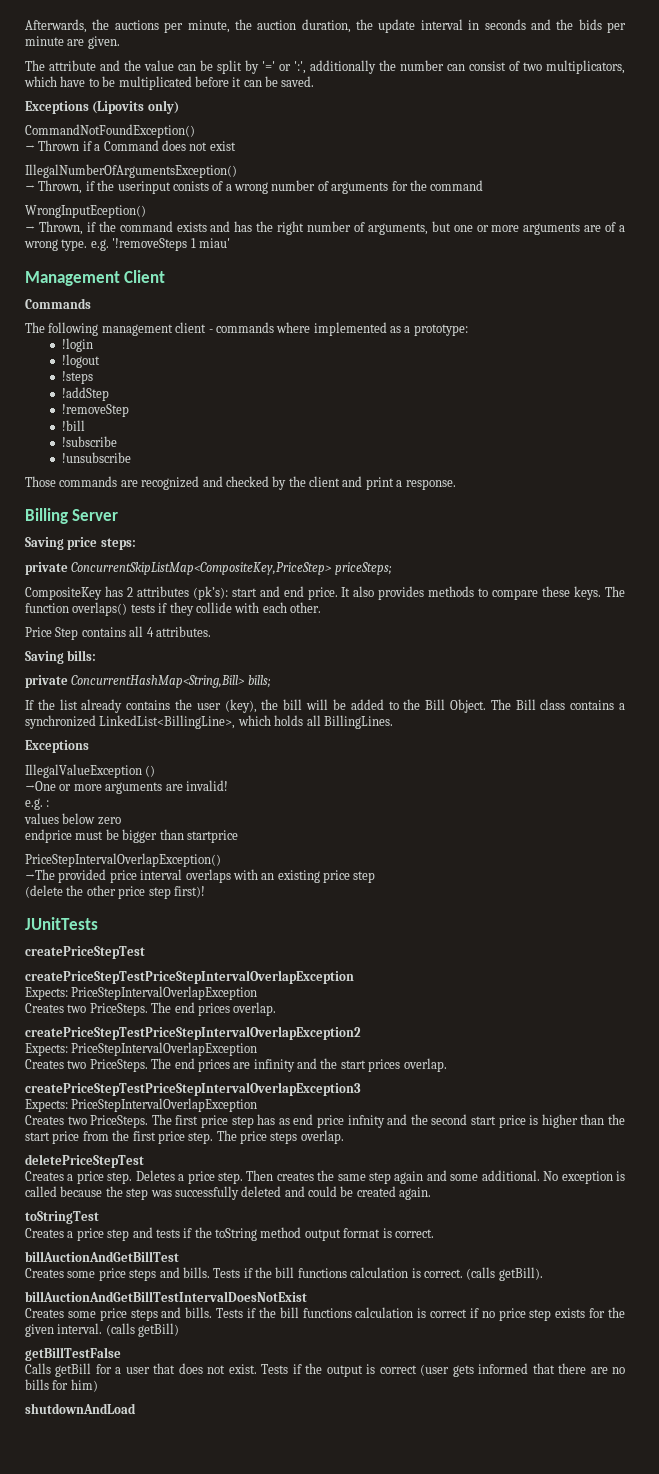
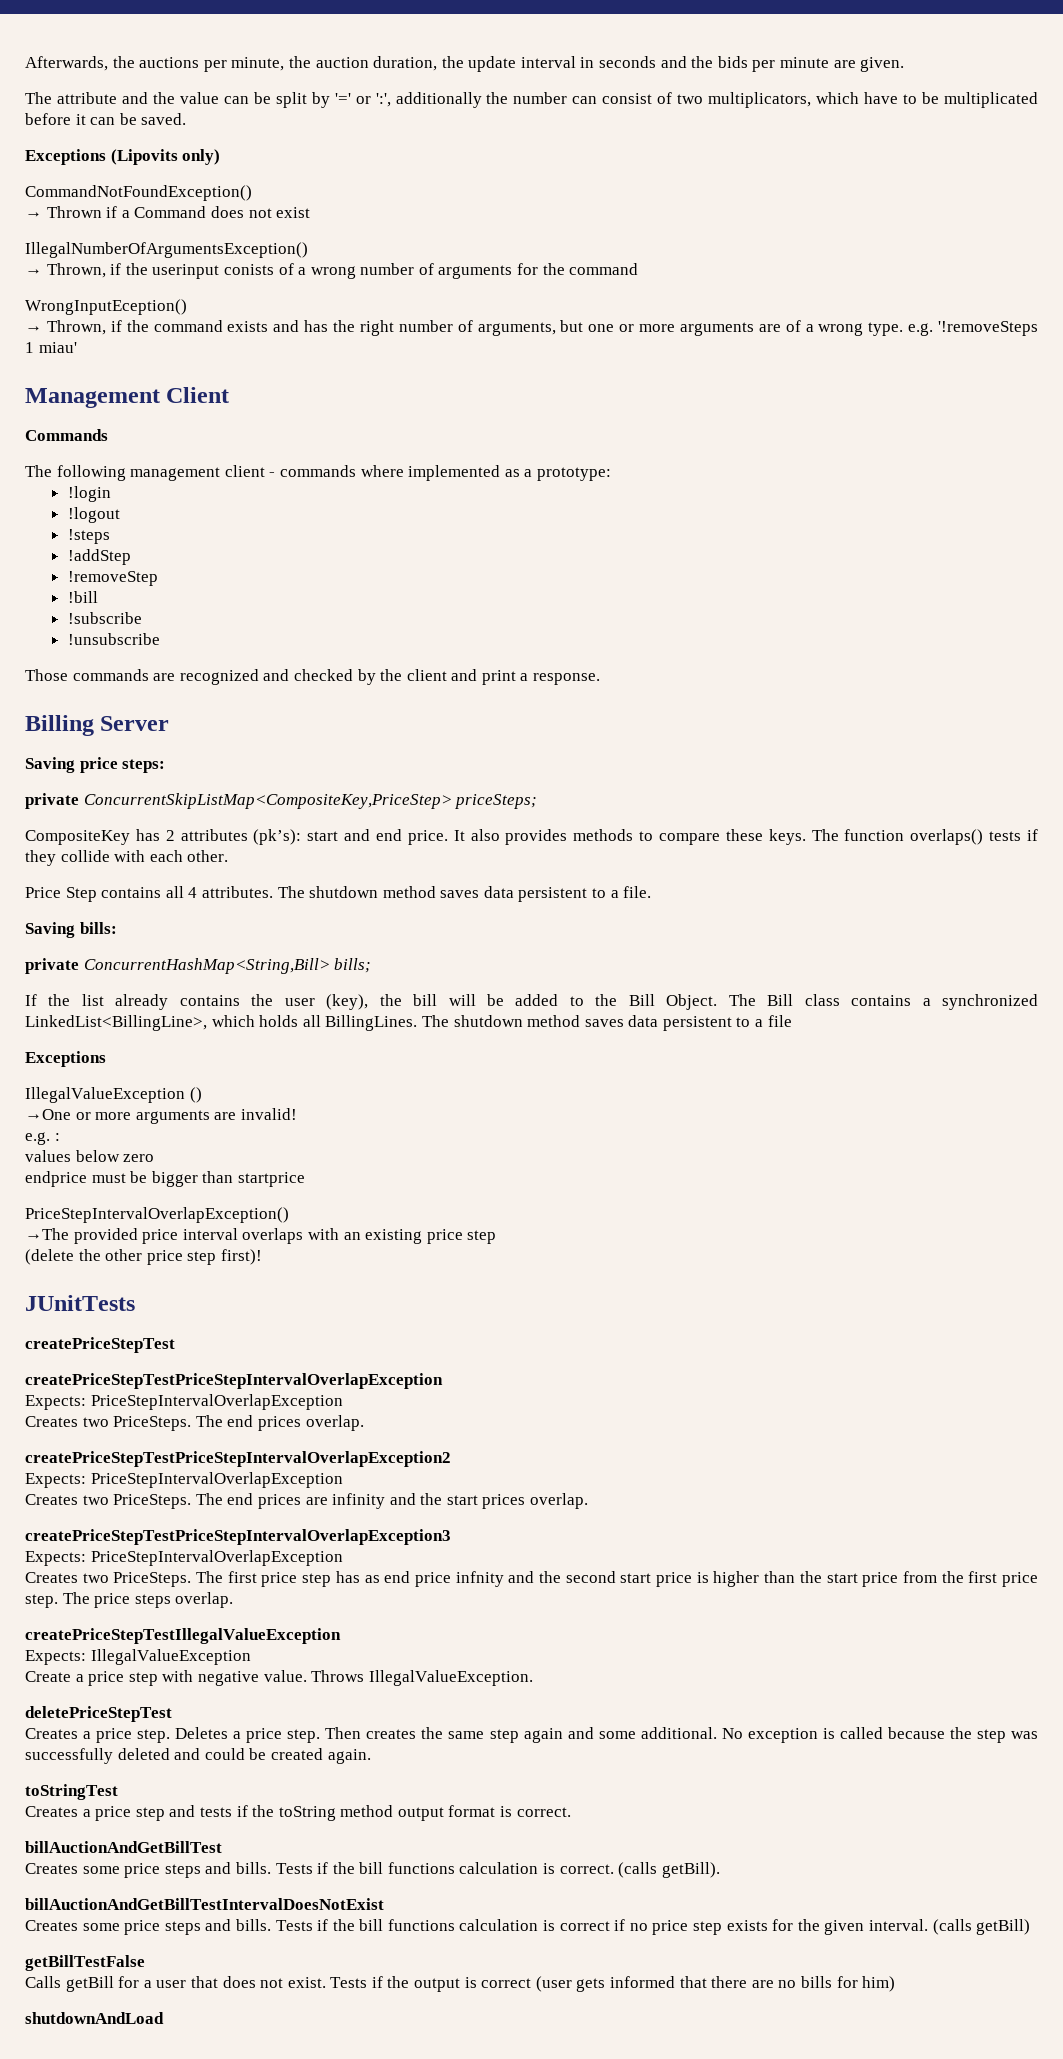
+ The shutdown method saves data persistent to a file.
+ The shutdown method saves data persistent to a file
+ createPriceStepTestIllegalValueException
+ Expects: IllegalValueException
+ Create a price step with negative value. Throws IllegalValueException.

